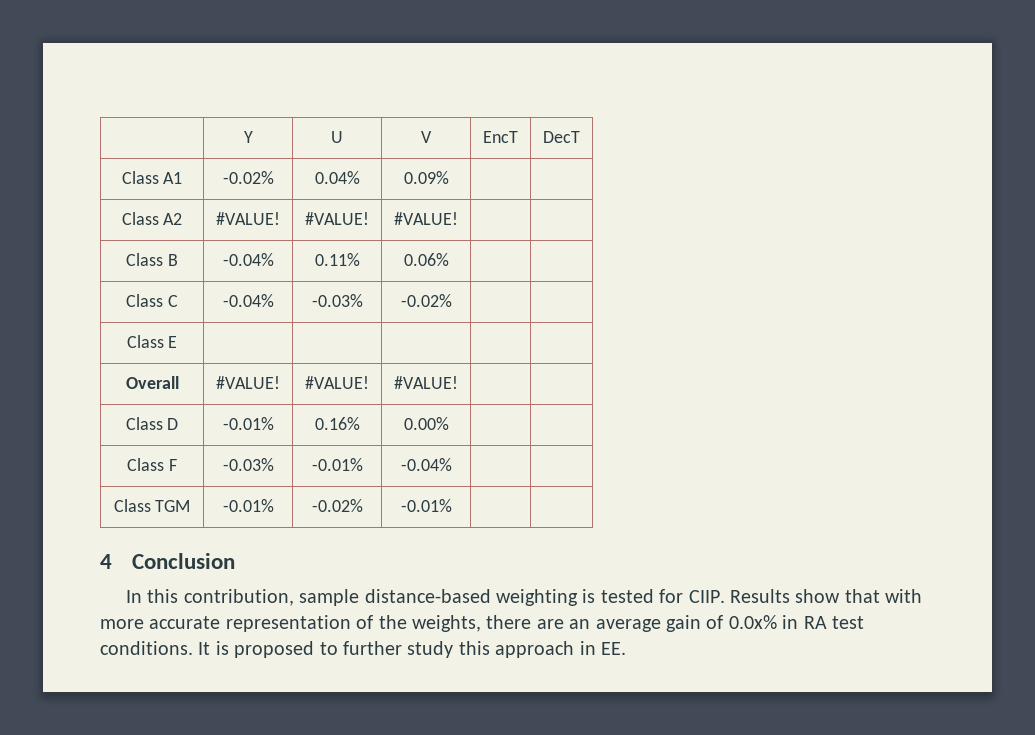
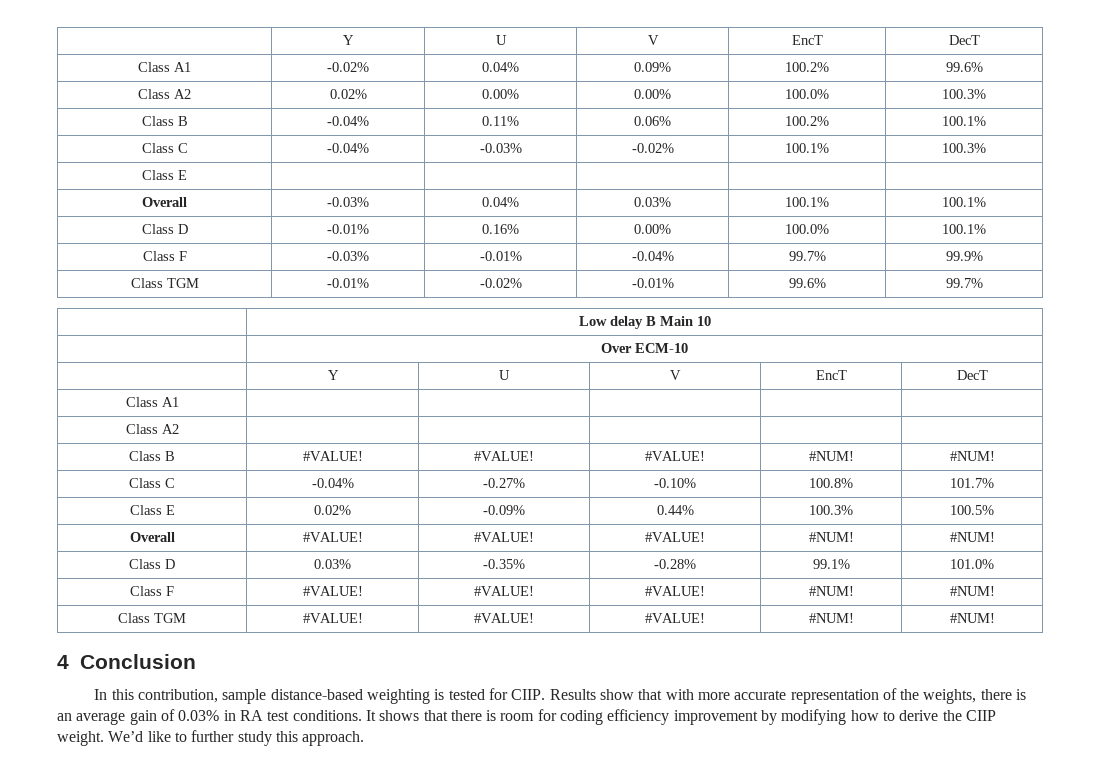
- Class A1 | -0.02% | 0.04% | 0.09% | |
- Class A2 | #VALUE! | #VALUE! | #VALUE! | |
+ Class A1 | -0.02% | 0.04% | 0.09% | 100.2% | 99.6%
+ Class A2 | 0.02% | 0.00% | 0.00% | 100.0% | 100.3%
- Class B | -0.04% | 0.11% | 0.06% | |
+ Class B | -0.04% | 0.11% | 0.06% | 100.2% | 100.1%
- Class C | -0.04% | -0.03% | -0.02% | |
+ Class C | -0.04% | -0.03% | -0.02% | 100.1% | 100.3%
- Overall | #VALUE! | #VALUE! | #VALUE! | |
+ Overall | -0.03% | 0.04% | 0.03% | 100.1% | 100.1%
- Class D | -0.01% | 0.16% | 0.00% | |
+ Class D | -0.01% | 0.16% | 0.00% | 100.0% | 100.1%
- Class F | -0.03% | -0.01% | -0.04% | |
+ Class F | -0.03% | -0.01% | -0.04% | 99.7% | 99.9%
- Class TGM | -0.01% | -0.02% | -0.01% | |
+ Class TGM | -0.01% | -0.02% | -0.01% | 99.6% | 99.7%
+ | Low delay B Main 10
+ | Over ECM-10
+ | Y | U | V | EncT | DecT
+ Class A1 | | | | |
+ Class A2 | | | | |
+ Class B | #VALUE! | #VALUE! | #VALUE! | #NUM! | #NUM!
+ Class C | -0.04% | -0.27% | -0.10% | 100.8% | 101.7%
+ Class E | 0.02% | -0.09% | 0.44% | 100.3% | 100.5%
+ Overall | #VALUE! | #VALUE! | #VALUE! | #NUM! | #NUM!
+ Class D | 0.03% | -0.35% | -0.28% | 99.1% | 101.0%
+ Class F | #VALUE! | #VALUE! | #VALUE! | #NUM! | #NUM!
+ Class TGM | #VALUE! | #VALUE! | #VALUE! | #NUM! | #NUM!
- Results show that with more accurate representation of the weights, there are an average gain of 0.0x% in RA test conditions.
+ Results show that with more accurate representation of the weights, there is an average gain of 0.03% in RA test conditions.
- It is proposed to further study this approach in EE.
+ It shows that there is room for coding efficiency improvement by modifying how to derive the CIIP weight. We’d like to further study this approach.

